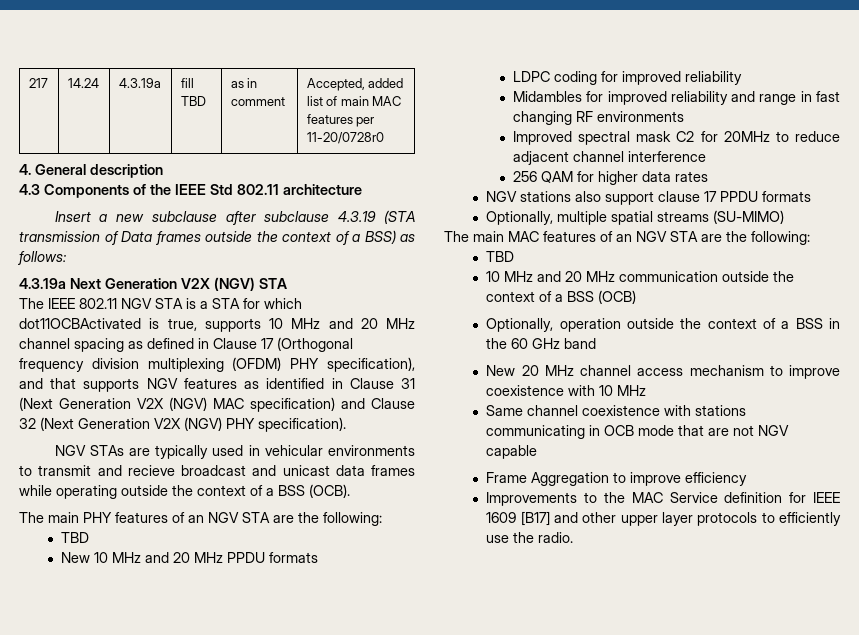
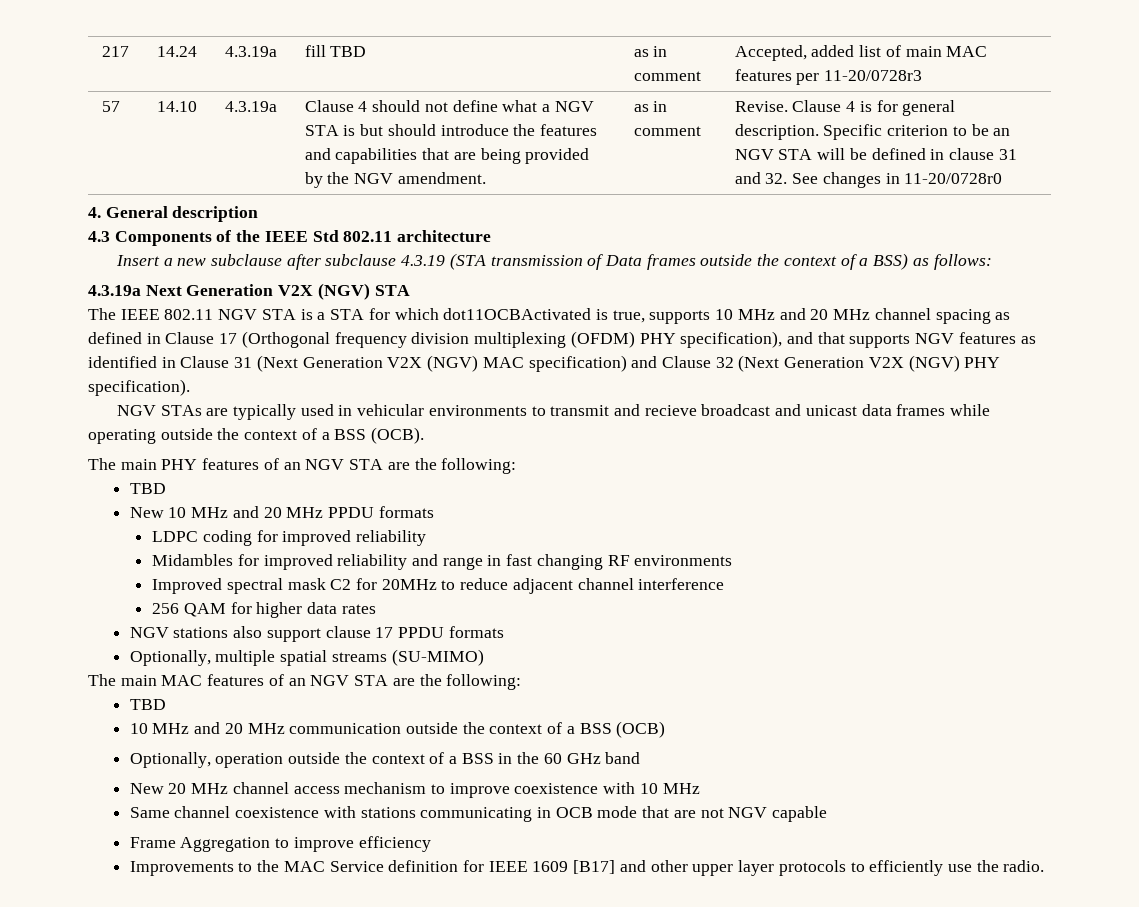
- 217 | 14.24 | 4.3.19a | fill TBD | as in comment | Accepted, added list of main MAC features per 11-20/0728r0
+ 217 | 14.24 | 4.3.19a | fill TBD | as in comment | Accepted, added list of main MAC features per 11-20/0728r3
+ 57 | 14.10 | 4.3.19a | Clause 4 should not define what a NGV STA is but should introduce the features and capabilities that are being provided by the NGV amendment. | as in comment | Revise. Clause 4 is for general description. Specific criterion to be an NGV STA will be defined in clause 31 and 32. See changes in 11-20/0728r0

